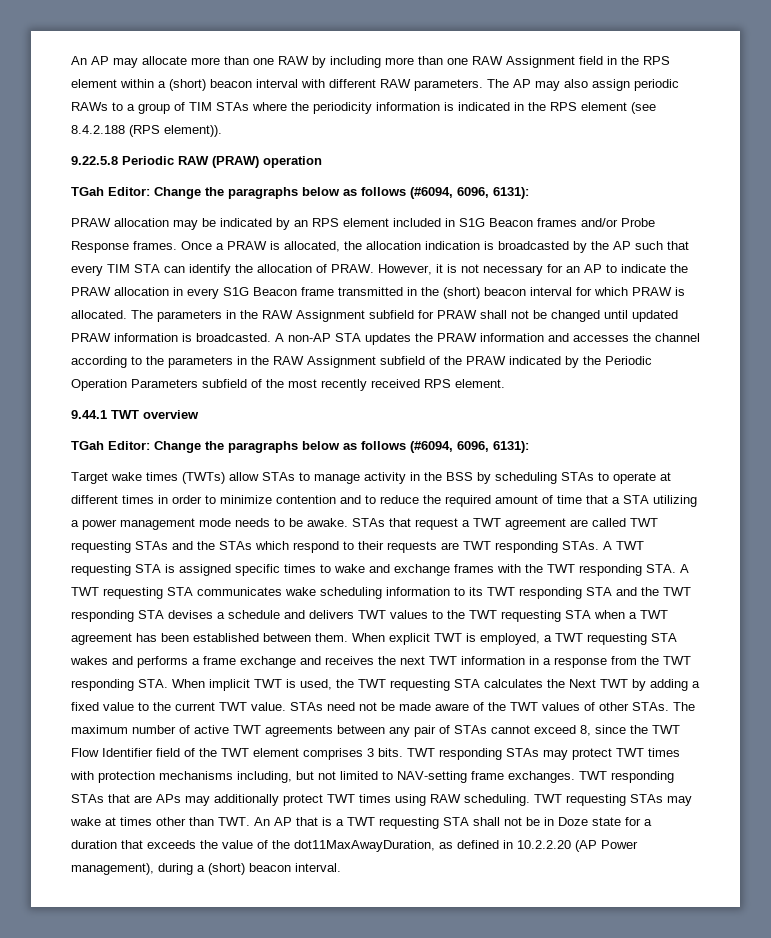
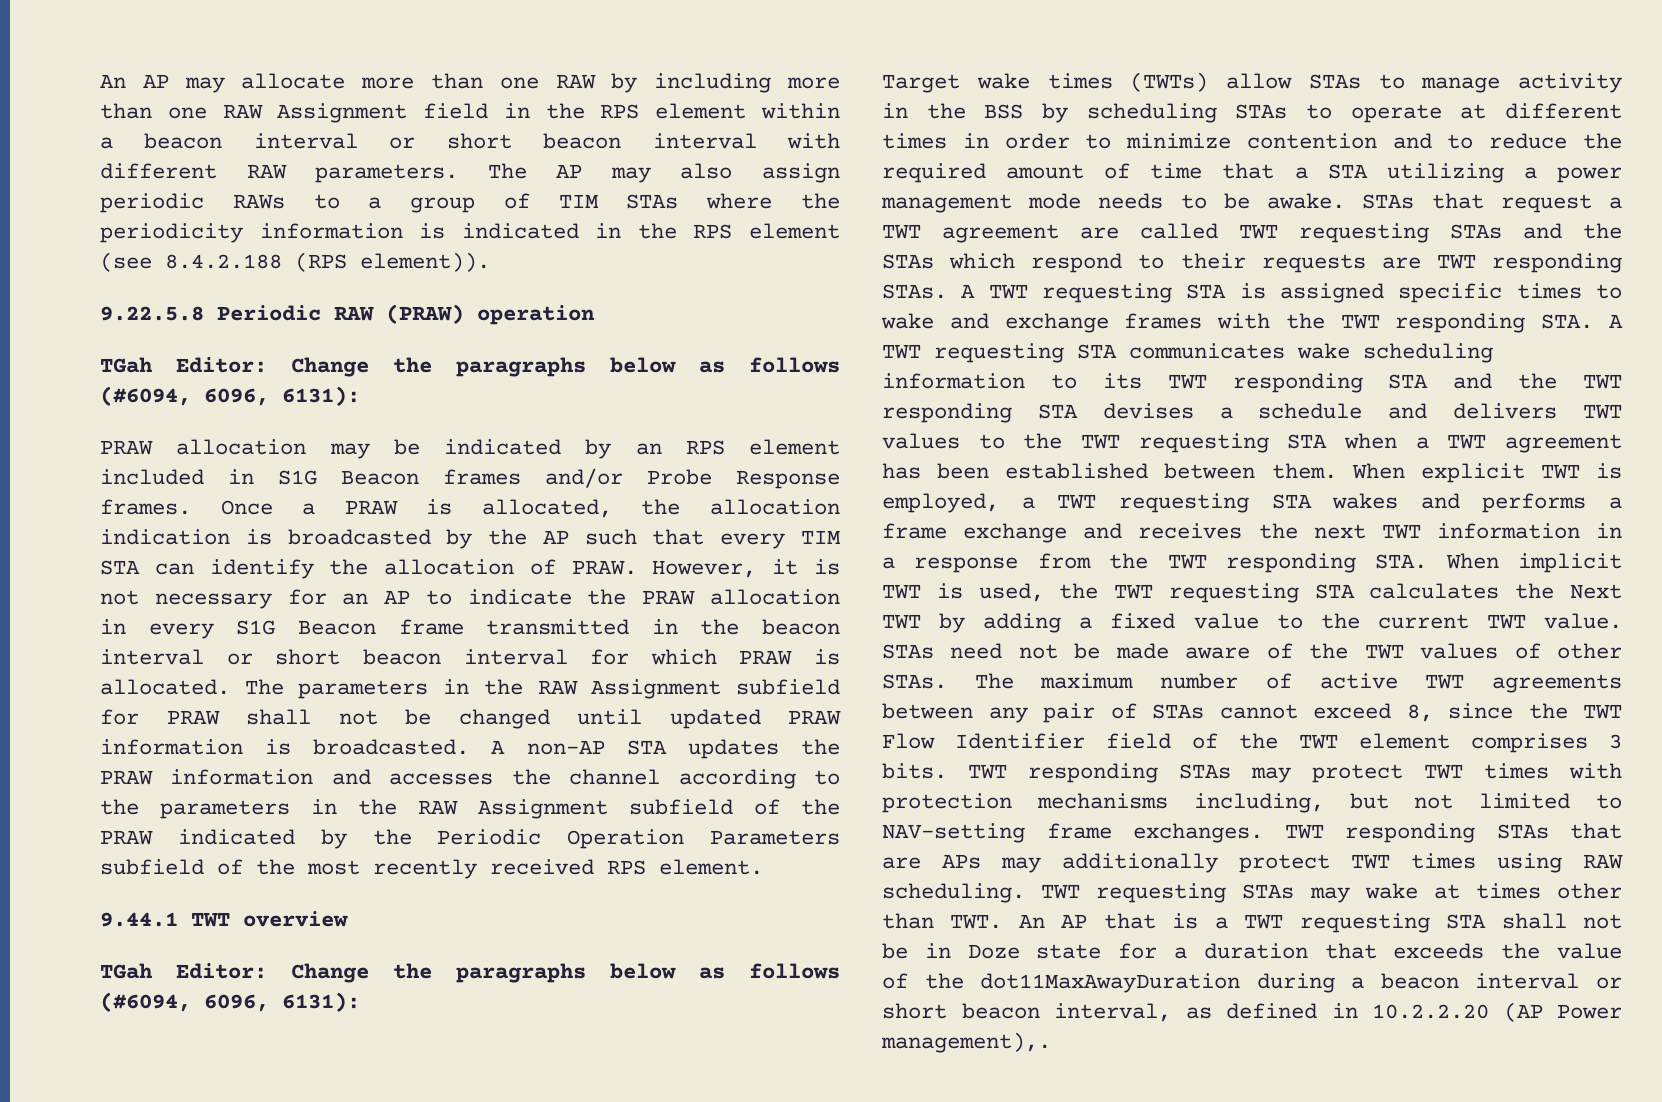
- An AP may allocate more than one RAW by including more than one RAW Assignment field in the RPS element within a (short) beacon interval with different RAW parameters.
+ An AP may allocate more than one RAW by including more than one RAW Assignment field in the RPS element within a beacon interval or short beacon interval with different RAW parameters.
- However, it is not necessary for an AP to indicate the PRAW allocation in every S1G Beacon frame transmitted in the (short) beacon interval for which PRAW is allocated.
+ However, it is not necessary for an AP to indicate the PRAW allocation in every S1G Beacon frame transmitted in the beacon interval or short beacon interval for which PRAW is allocated.
- TWT requesting STAs may wake at times other than TWT. An AP that is a TWT requesting STA shall not be in Doze state for a duration that exceeds the value of the dot11MaxAwayDuration, as defined in 10.2.2.20 (AP Power management), during a (short) beacon interval.
+ TWT requesting STAs may wake at times other than TWT. An AP that is a TWT requesting STA shall not be in Doze state for a duration that exceeds the value of the dot11MaxAwayDuration during a beacon interval or short beacon interval, as defined in 10.2.2.20 (AP Power management),.

